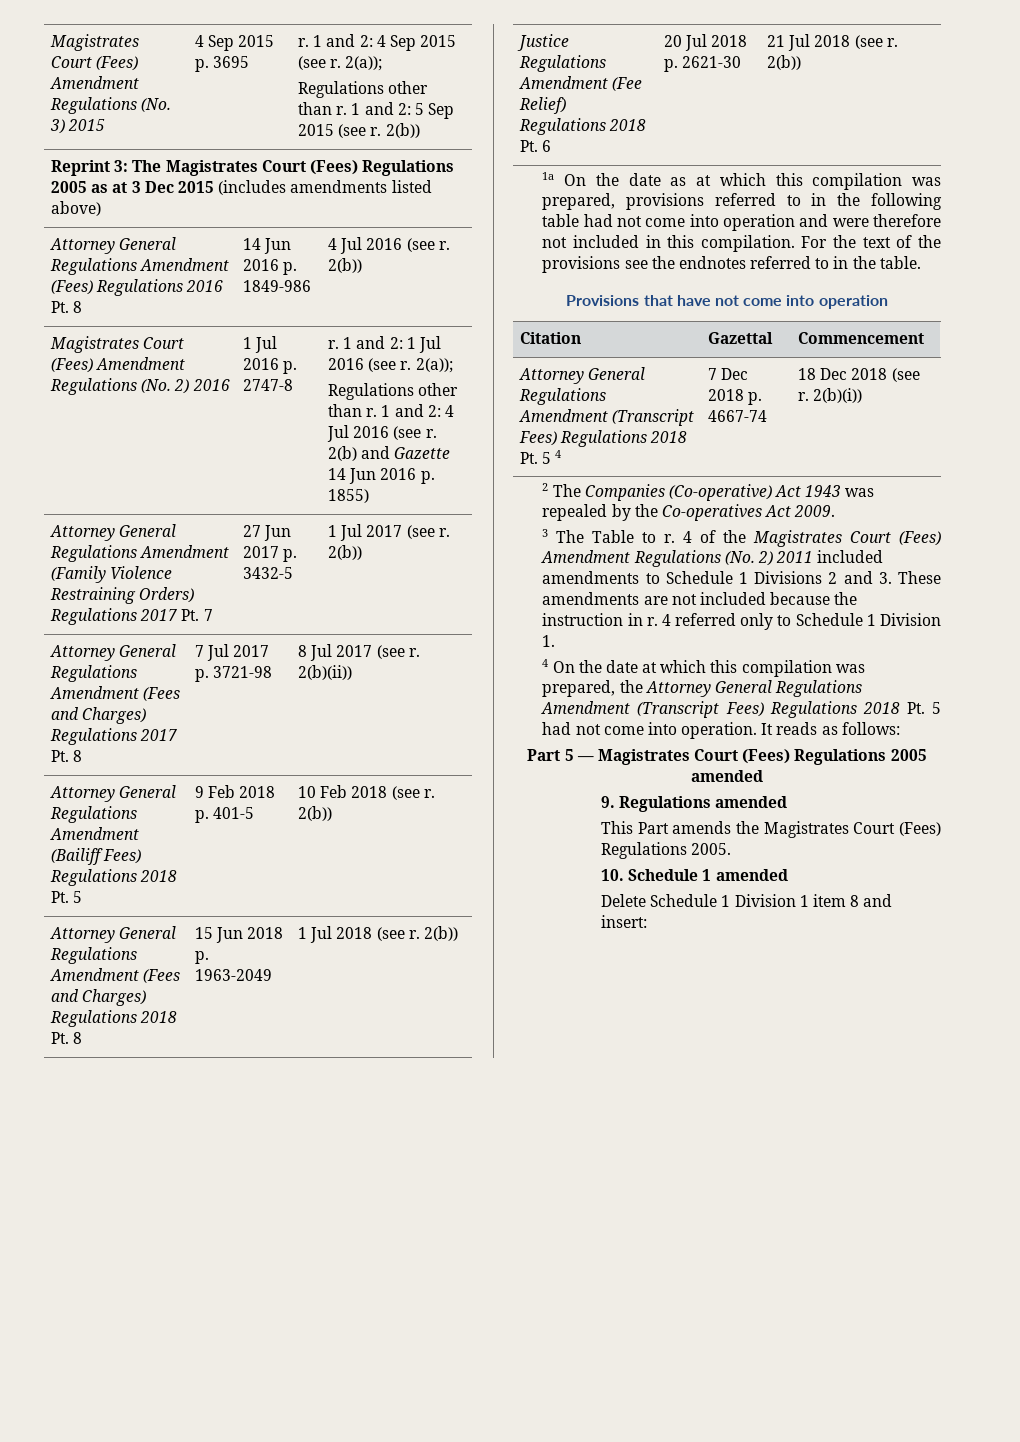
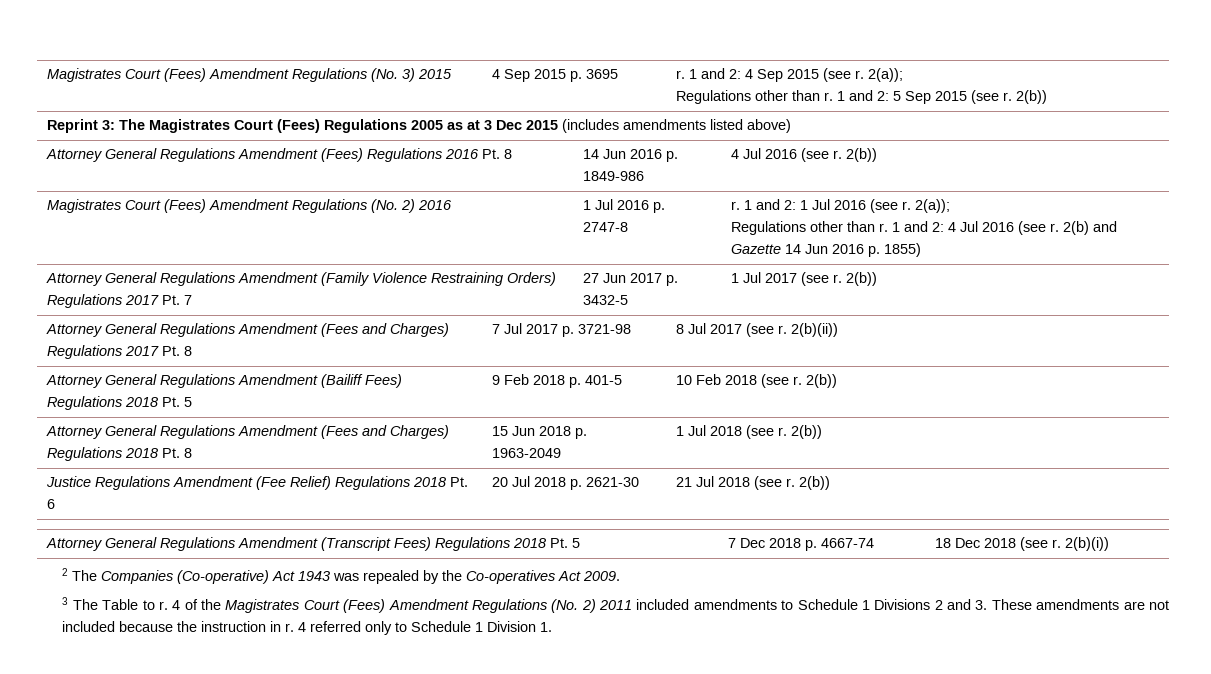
- 1a On the date as at which this compilation was prepared, provisions referred to in the following table had not come into operation and were therefore not included in this compilation. For the text of the provisions see the endnotes referred to in the table.
- Provisions that have not come into operation
- Citation | Gazettal | Commencement
- Attorney General Regulations Amendment (Transcript Fees) Regulations 2018 Pt. 5 4 | 7 Dec 2018 p. 4667-74 | 18 Dec 2018 (see r. 2(b)(i))
+ Attorney General Regulations Amendment (Transcript Fees) Regulations 2018 Pt. 5 | 7 Dec 2018 p. 4667-74 | 18 Dec 2018 (see r. 2(b)(i))
- 4 On the date at which this compilation was prepared, the Attorney General Regulations Amendment (Transcript Fees) Regulations 2018 Pt. 5 had not come into operation. It reads as follows:
- Part 5 — Magistrates Court (Fees) Regulations 2005 amended
- 9. Regulations amended
- This Part amends the Magistrates Court (Fees) Regulations 2005.
- 10. Schedule 1 amended
- Delete Schedule 1 Division 1 item 8 and insert:

